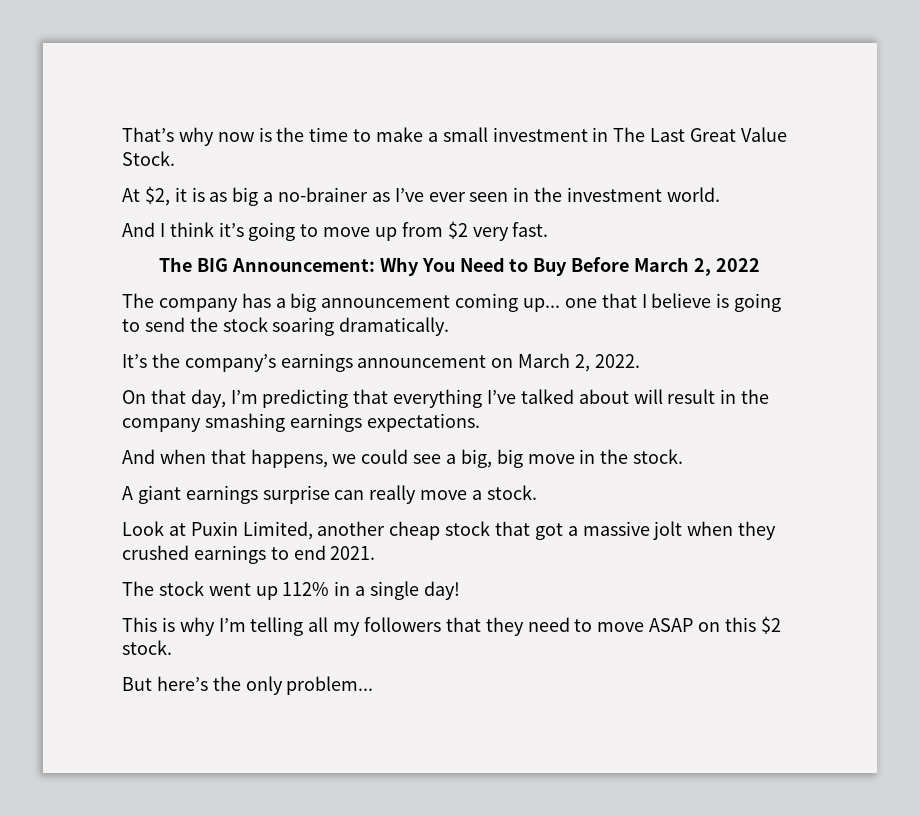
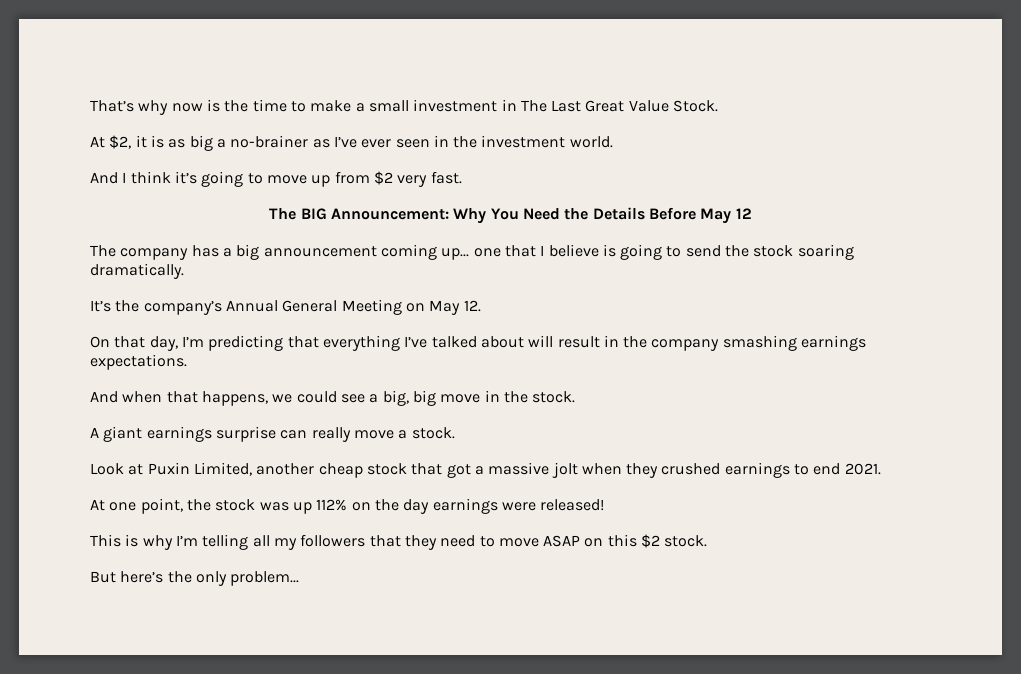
- The BIG Announcement: Why You Need to Buy Before March 2, 2022
+ The BIG Announcement: Why You Need the Details Before May 12
- It’s the company’s earnings announcement on March 2, 2022.
+ It’s the company’s Annual General Meeting on May 12.
- The stock went up 112% in a single day!
+ At one point, the stock was up 112% on the day earnings were released!

